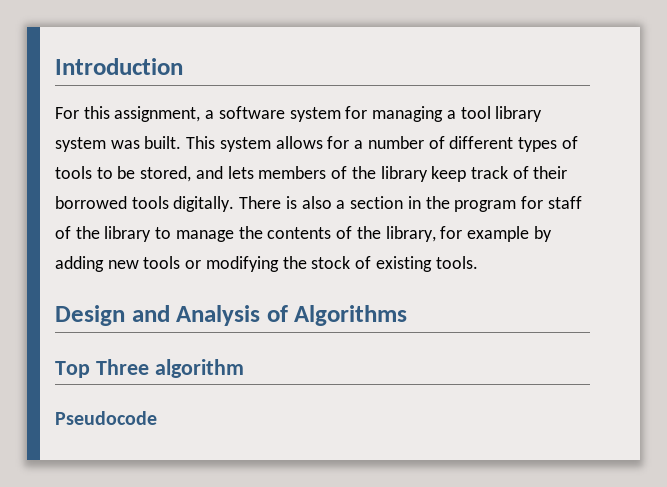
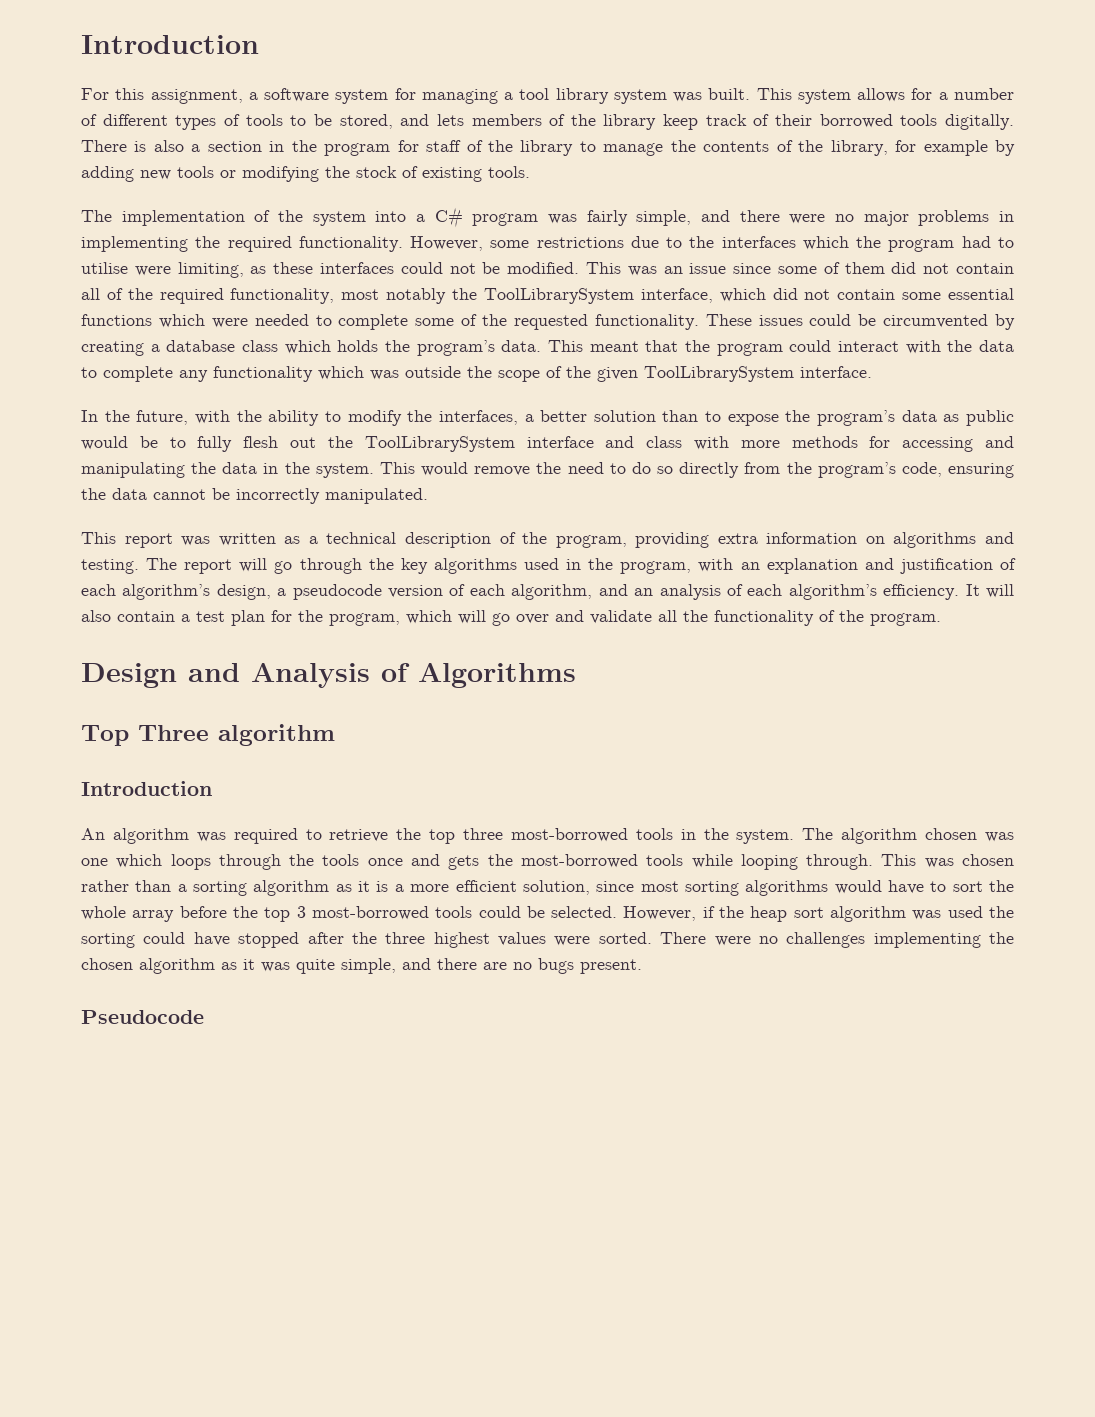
+ The implementation of the system into a C# program was fairly simple, and there were no major problems in implementing the required functionality. However, some restrictions due to the interfaces which the program had to utilise were limiting, as these interfaces could not be modified. This was an issue since some of them did not contain all of the required functionality, most notably the ToolLibrarySystem interface, which did not contain some essential functions which were needed to complete some of the requested functionality. These issues could be circumvented by creating a database class which holds the program’s data. This meant that the program could interact with the data to complete any functionality which was outside the scope of the given ToolLibrarySystem interface.
+ In the future, with the ability to modify the interfaces, a better solution than to expose the program’s data as public would be to fully flesh out the ToolLibrarySystem interface and class with more methods for accessing and manipulating the data in the system. This would remove the need to do so directly from the program’s code, ensuring the data cannot be incorrectly manipulated.
+ This report was written as a technical description of the program, providing extra information on algorithms and testing. The report will go through the key algorithms used in the program, with an explanation and justification of each algorithm’s design, a pseudocode version of each algorithm, and an analysis of each algorithm’s efficiency. It will also contain a test plan for the program, which will go over and validate all the functionality of the program.
  Top Three algorithm
+ Introduction
+ An algorithm was required to retrieve the top three most-borrowed tools in the system. The algorithm chosen was one which loops through the tools once and gets the most-borrowed tools while looping through. This was chosen rather than a sorting algorithm as it is a more efficient solution, since most sorting algorithms would have to sort the whole array before the top 3 most-borrowed tools could be selected. However, if the heap sort algorithm was used the sorting could have stopped after the three highest values were sorted. There were no challenges implementing the chosen algorithm as it was quite simple, and there are no bugs present.

